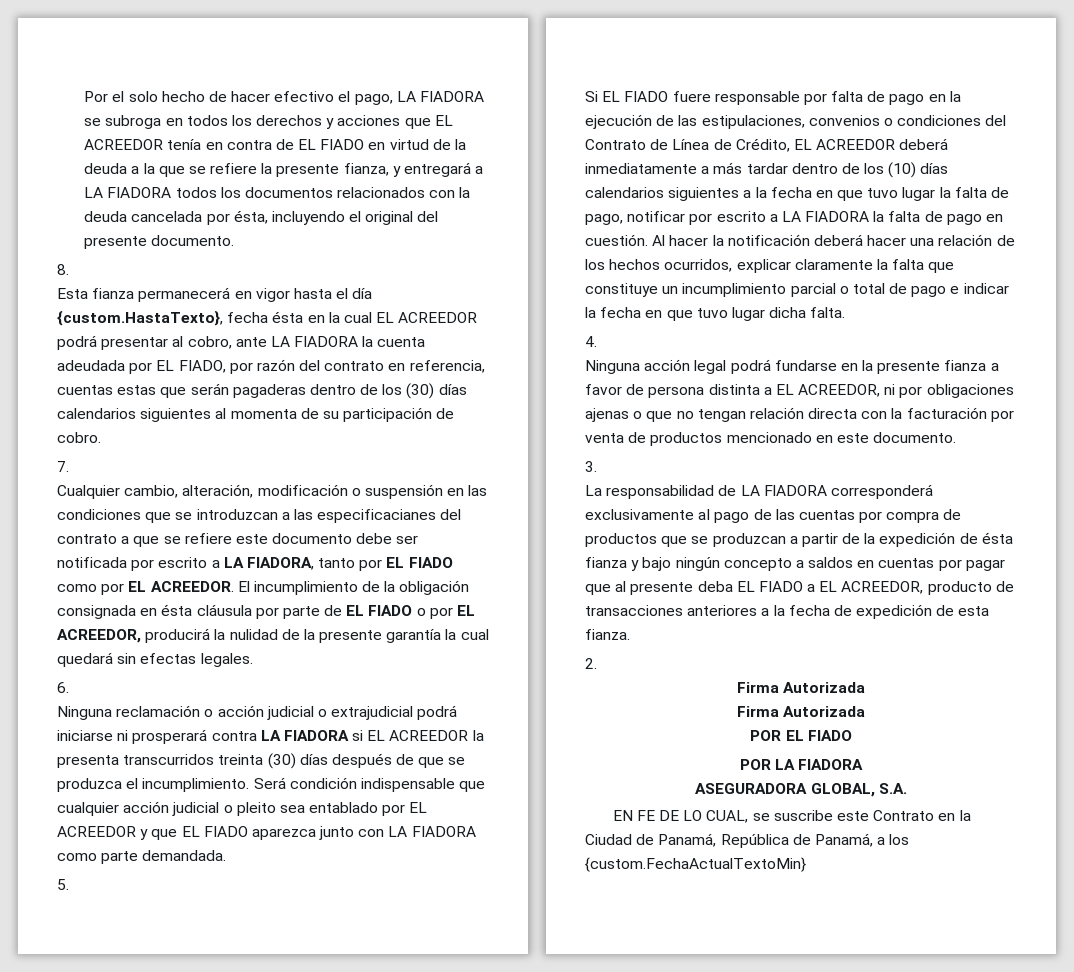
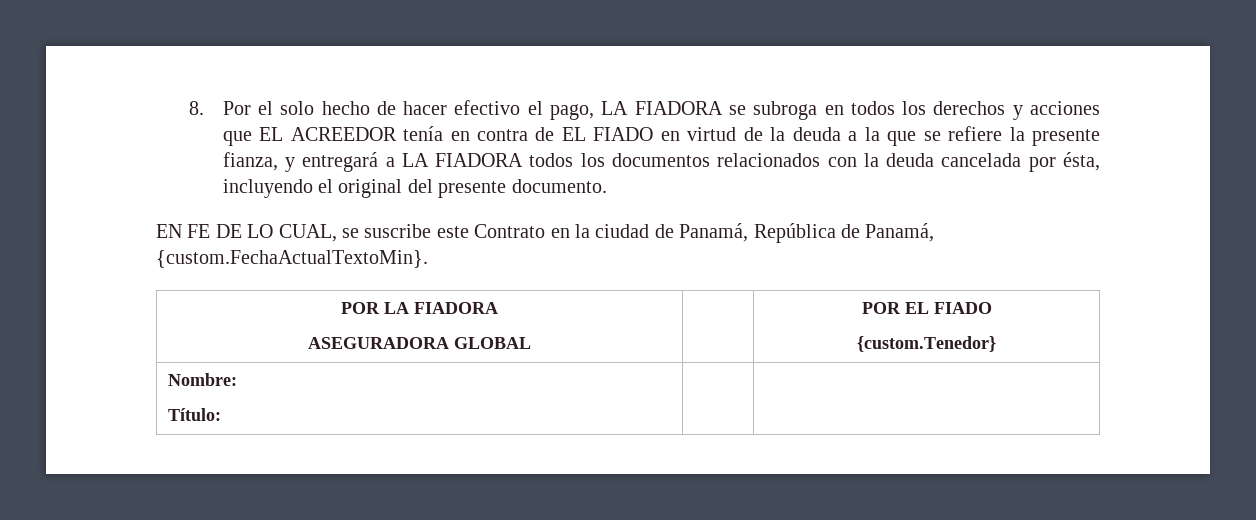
- Por el solo hecho de hacer efectivo el pago, LA FIADORA se subroga en todos los derechos y acciones que EL ACREEDOR tenía en contra de EL FIADO en virtud de la deuda a la que se refiere la presente fianza, y entregará a LA FIADORA todos los documentos relacionados con la deuda cancelada por ésta, incluyendo el original del presente documento.
+ 8. Por el solo hecho de hacer efectivo el pago, LA FIADORA se subroga en todos los derechos y acciones que EL ACREEDOR tenía en contra de EL FIADO en virtud de la deuda a la que se refiere la presente fianza, y entregará a LA FIADORA todos los documentos relacionados con la deuda cancelada por ésta, incluyendo el original del presente documento.
- 8.
- Esta fianza permanecerá en vigor hasta el día {custom.HastaTexto}, fecha ésta en la cual EL ACREEDOR podrá presentar al cobro, ante LA FIADORA la cuenta adeudada por EL FIADO, por razón del contrato en referencia, cuentas estas que serán pagaderas dentro de los (30) días calendarios siguientes al momenta de su participación de cobro.
- 7.
- Cualquier cambio, alteración, modificación o suspensión en las condiciones que se introduzcan a las especificacianes del contrato a que se refiere este documento debe ser notificada por escrito a LA FIADORA, tanto por EL FIADO como por EL ACREEDOR. El incumplimiento de la obligación consignada en ésta cláusula por parte de EL FIADO o por EL ACREEDOR, producirá la nulidad de la presente garantía la cual quedará sin efectas legales.
- 6.
- Ninguna reclamación o acción judicial o extrajudicial podrá iniciarse ni prosperará contra LA FIADORA si EL ACREEDOR la presenta transcurridos treinta (30) días después de que se produzca el incumplimiento. Será condición indispensable que cualquier acción judicial o pleito sea entablado por EL ACREEDOR y que EL FIADO aparezca junto con LA FIADORA como parte demandada.
- 5.
- Si EL FIADO fuere responsable por falta de pago en la ejecución de las estipulaciones, convenios o condiciones del Contrato de Línea de Crédito, EL ACREEDOR deberá inmediatamente a más tardar dentro de los (10) días calendarios siguientes a la fecha en que tuvo lugar la falta de pago, notificar por escrito a LA FIADORA la falta de pago en cuestión. Al hacer la notificación deberá hacer una relación de los hechos ocurridos, explicar claramente la falta que constituye un incumplimiento parcial o total de pago e indicar la fecha en que tuvo lugar dicha falta.
- 4.
- Ninguna acción legal podrá fundarse en la presente fianza a favor de persona distinta a EL ACREEDOR, ni por obligaciones ajenas o que no tengan relación directa con la facturación por venta de productos mencionado en este documento.
- 3.
- La responsabilidad de LA FlADORA corresponderá exclusivamente aI pago de las cuentas por compra de productos que se produzcan a partir de la expedición de ésta fianza y bajo ningún concepto a saldos en cuentas por pagar que al presente deba EL FIADO a EL ACREEDOR, producto de transacciones anteriores a la fecha de expedición de esta fianza.
- 2.
- Firma Autorizada
- Firma Autorizada
- POR EL FIADO
- POR LA FIADORA
- ASEGURADORA GLOBAL, S.A.
- EN FE DE LO CUAL, se suscribe este Contrato en la Ciudad de Panamá, República de Panamá, a los {custom.FechaActualTextoMin}
+ EN FE DE LO CUAL, se suscribe este Contrato en la ciudad de Panamá, República de Panamá, {custom.FechaActualTextoMin}.
+ POR LA FIADORA
+ ASEGURADORA GLOBAL | | POR EL FIADO
+ {custom.Tenedor}
+ Nombre:
+ Título: | |

